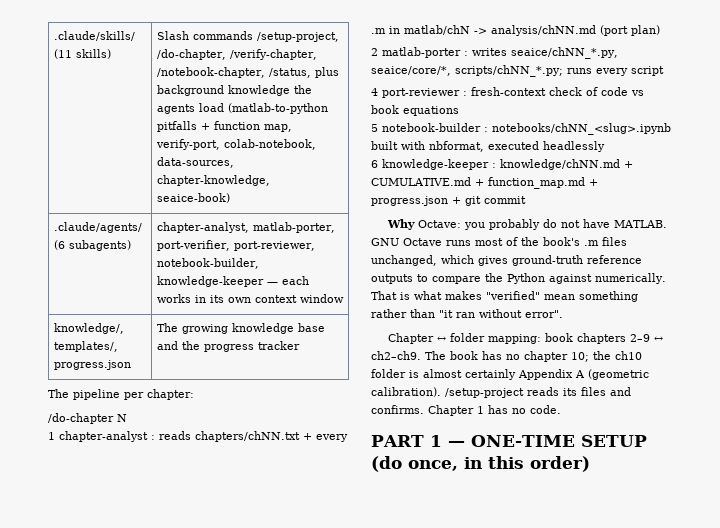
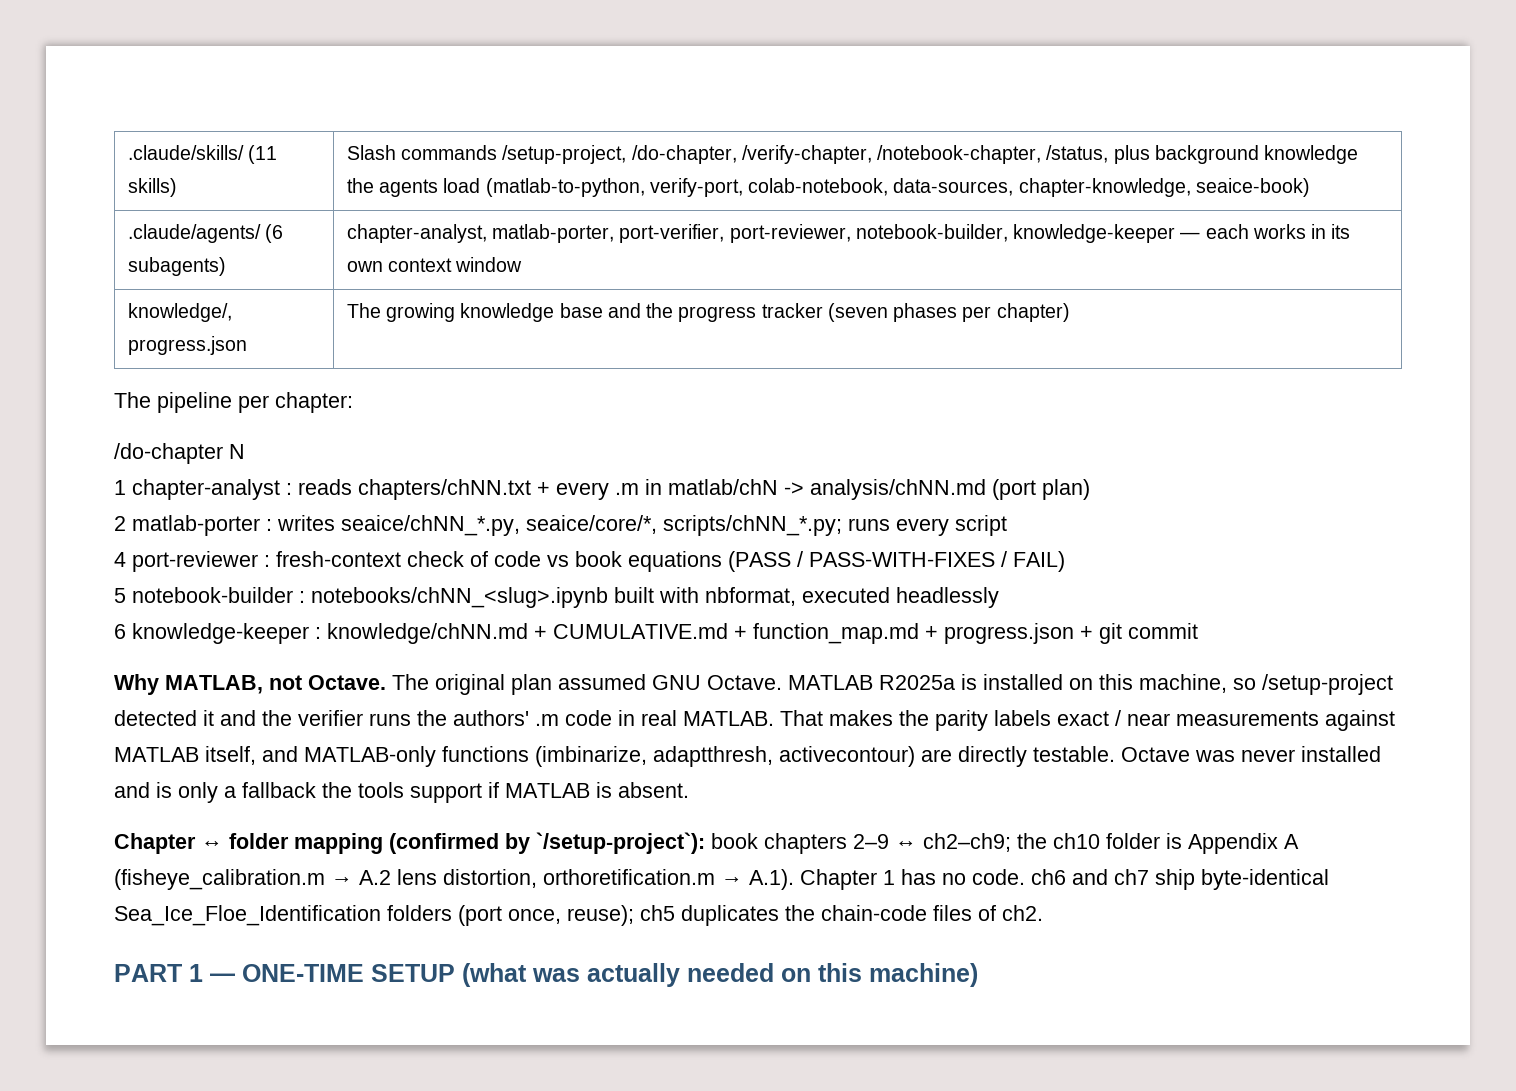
- .claude/skills/ (11 skills) | Slash commands /setup-project, /do-chapter, /verify-chapter, /notebook-chapter, /status, plus background knowledge the agents load (matlab-to-python pitfalls + function map, verify-port, colab-notebook, data-sources, chapter-knowledge, seaice-book)
+ .claude/skills/ (11 skills) | Slash commands /setup-project, /do-chapter, /verify-chapter, /notebook-chapter, /status, plus background knowledge the agents load (matlab-to-python, verify-port, colab-notebook, data-sources, chapter-knowledge, seaice-book)
- knowledge/, templates/, progress.json | The growing knowledge base and the progress tracker
+ knowledge/, progress.json | The growing knowledge base and the progress tracker (seven phases per chapter)
- 4 port-reviewer : fresh-context check of code vs book equations
+ 4 port-reviewer : fresh-context check of code vs book equations (PASS / PASS-WITH-FIXES / FAIL)
- Why Octave: you probably do not have MATLAB. GNU Octave runs most of the book's .m files unchanged, which gives ground-truth reference outputs to compare the Python against numerically. That is what makes "verified" mean something rather than "it ran without error".
- Chapter ↔ folder mapping: book chapters 2–9 ↔ ch2–ch9. The book has no chapter 10; the ch10 folder is almost certainly Appendix A (geometric calibration). /setup-project reads its files and confirms. Chapter 1 has no code.
+ Why MATLAB, not Octave. The original plan assumed GNU Octave. MATLAB R2025a is installed on this machine, so /setup-project detected it and the verifier runs the authors' .m code in real MATLAB. That makes the parity labels exact / near measurements against MATLAB itself, and MATLAB-only functions (imbinarize, adaptthresh, activecontour) are directly testable. Octave was never installed and is only a fallback the tools support if MATLAB is absent.
+ Chapter ↔ folder mapping (confirmed by `/setup-project`): book chapters 2–9 ↔ ch2–ch9; the ch10 folder is Appendix A (fisheye_calibration.m → A.2 lens distortion, orthoretification.m → A.1). Chapter 1 has no code. ch6 and ch7 ship byte-identical Sea_Ice_Floe_Identification folders (port once, reuse); ch5 duplicates the chain-code files of ch2.
- PART 1 — ONE-TIME SETUP (do once, in this order)
+ PART 1 — ONE-TIME SETUP (what was actually needed on this machine)

